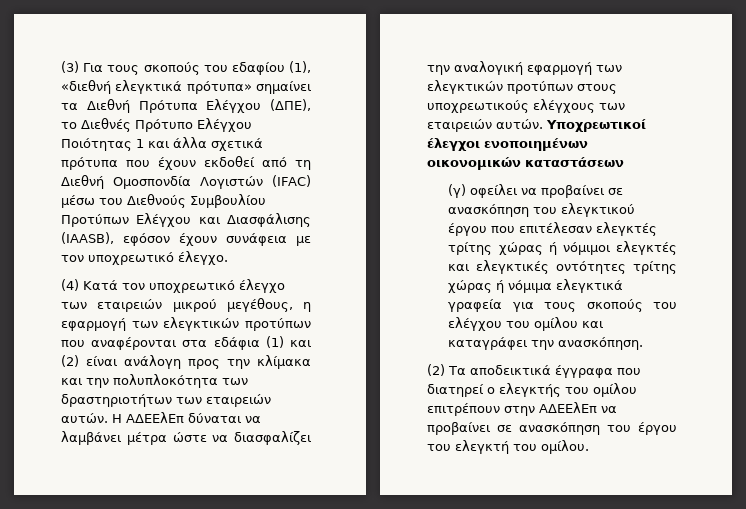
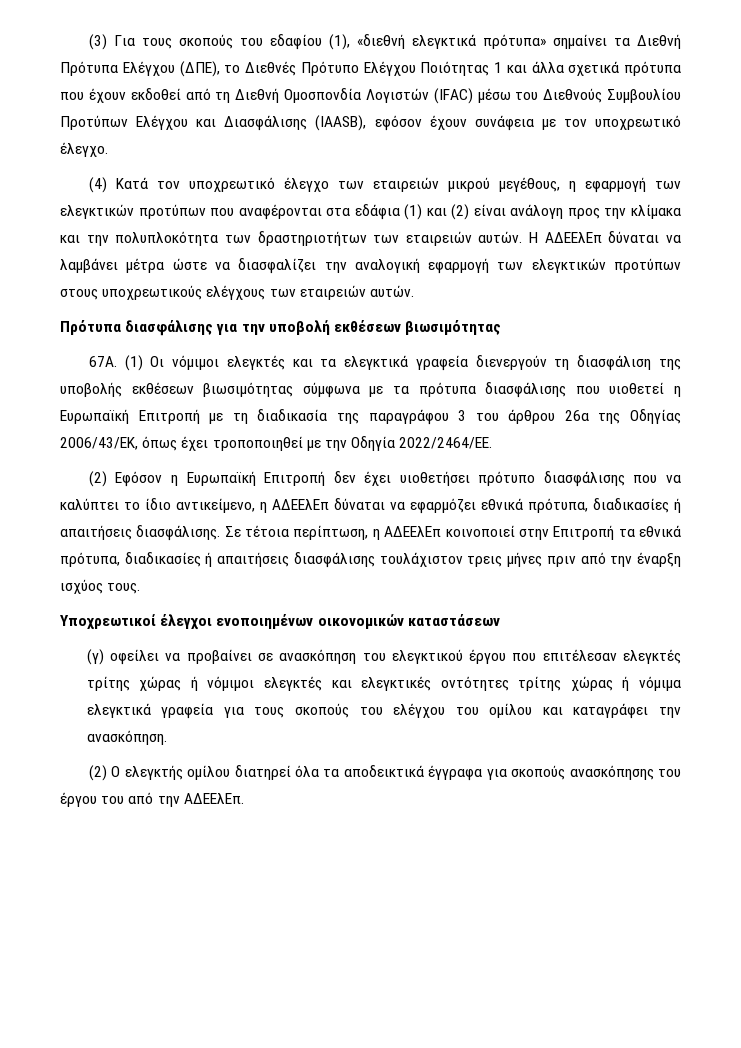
- Η ΑΔΕΕλΕπ δύναται να λαμβάνει μέτρα ώστε να διασφαλίζει την αναλογική εφαρμογή των ελεγκτικών προτύπων στους υποχρεωτικούς ελέγχους των εταιρειών αυτών. Υποχρεωτικοί έλεγχοι ενοποιημένων οικονομικών καταστάσεων
+ Η ΑΔΕΕλΕπ δύναται να λαμβάνει μέτρα ώστε να διασφαλίζει την αναλογική εφαρμογή των ελεγκτικών προτύπων στους υποχρεωτικούς ελέγχους των εταιρειών αυτών.
+ Πρότυπα διασφάλισης για την υποβολή εκθέσεων βιωσιμότητας
+ 67Α. (1) Οι νόμιμοι ελεγκτές και τα ελεγκτικά γραφεία διενεργούν τη διασφάλιση της υποβολής εκθέσεων βιωσιμότητας σύμφωνα με τα πρότυπα διασφάλισης που υιοθετεί η Ευρωπαϊκή Επιτροπή με τη διαδικασία της παραγράφου 3 του άρθρου 26α της Οδηγίας 2006/43/ΕΚ, όπως έχει τροποποιηθεί με την Οδηγία 2022/2464/ΕΕ.
+ (2) Εφόσον η Ευρωπαϊκή Επιτροπή δεν έχει υιοθετήσει πρότυπο διασφάλισης που να καλύπτει το ίδιο αντικείμενο, η ΑΔΕΕλΕπ δύναται να εφαρμόζει εθνικά πρότυπα, διαδικασίες ή απαιτήσεις διασφάλισης. Σε τέτοια περίπτωση, η ΑΔΕΕλΕπ κοινοποιεί στην Επιτροπή τα εθνικά πρότυπα, διαδικασίες ή απαιτήσεις διασφάλισης τουλάχιστον τρεις μήνες πριν από την έναρξη ισχύος τους.
+ Υποχρεωτικοί έλεγχοι ενοποιημένων οικονομικών καταστάσεων
- (2) Τα αποδεικτικά έγγραφα που διατηρεί ο ελεγκτής του ομίλου επιτρέπουν στην ΑΔΕΕλΕπ να προβαίνει σε ανασκόπηση του έργου του ελεγκτή του ομίλου.
+ (2) Ο ελεγκτής ομίλου διατηρεί όλα τα αποδεικτικά έγγραφα για σκοπούς ανασκόπησης του έργου του από την ΑΔΕΕλΕπ.

